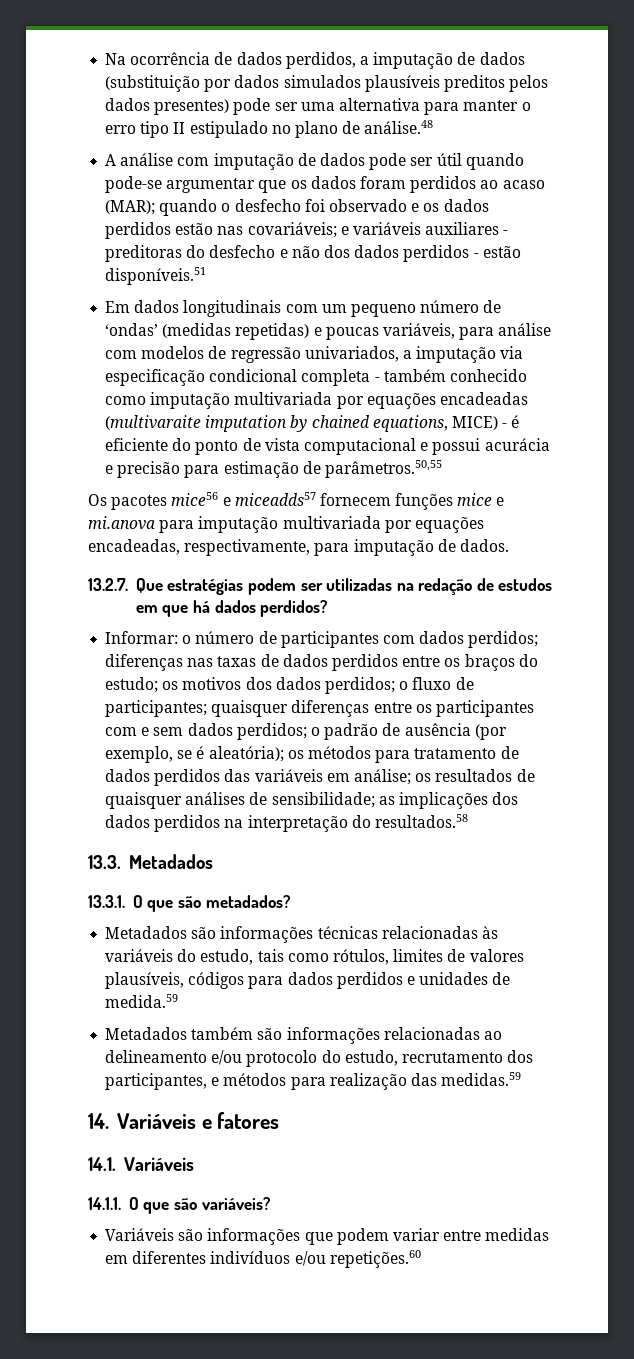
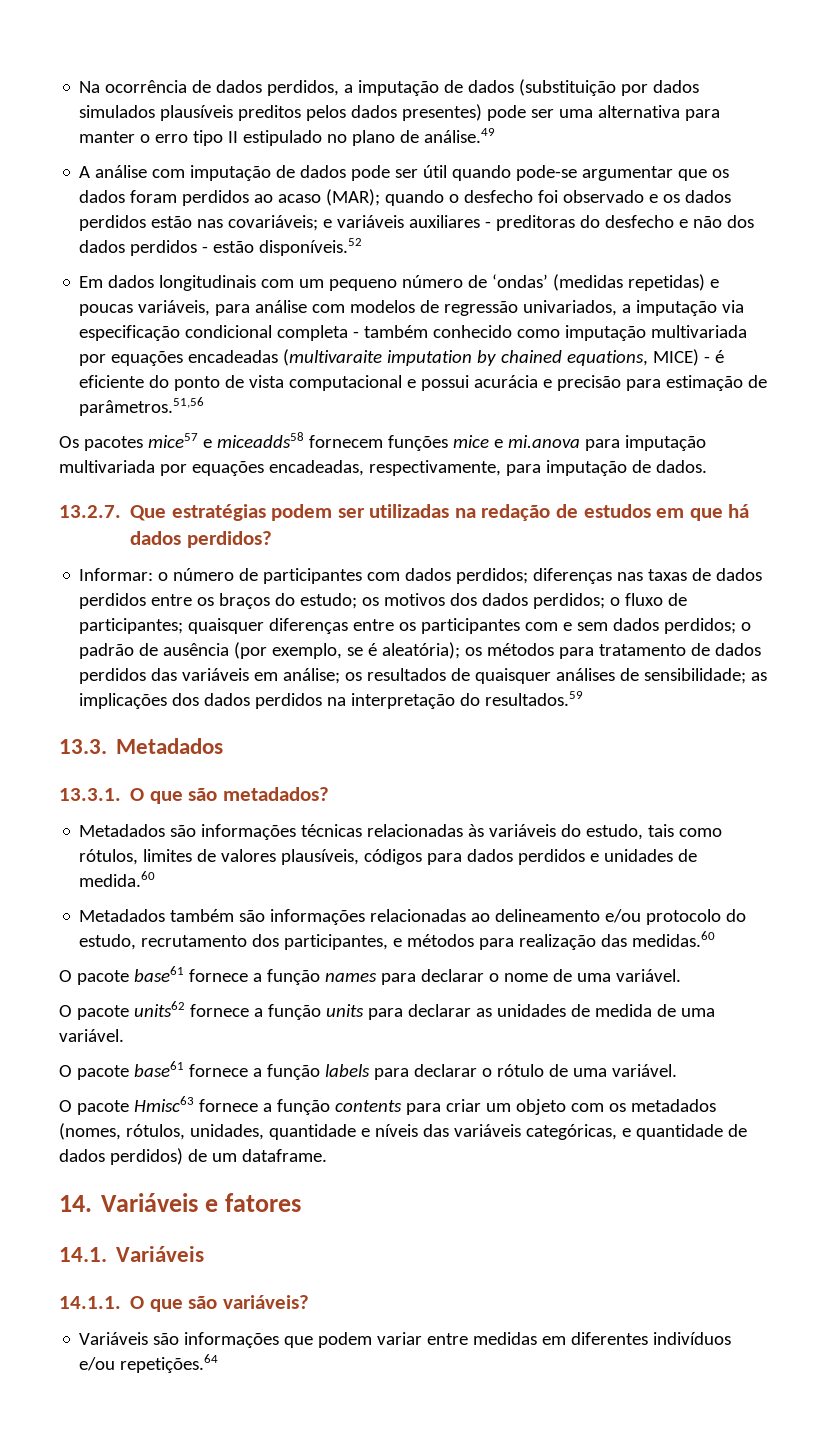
- Na ocorrência de dados perdidos, a imputação de dados (substituição por dados simulados plausíveis preditos pelos dados presentes) pode ser uma alternativa para manter o erro tipo II estipulado no plano de análise.48
+ Na ocorrência de dados perdidos, a imputação de dados (substituição por dados simulados plausíveis preditos pelos dados presentes) pode ser uma alternativa para manter o erro tipo II estipulado no plano de análise.49
- A análise com imputação de dados pode ser útil quando pode-se argumentar que os dados foram perdidos ao acaso (MAR); quando o desfecho foi observado e os dados perdidos estão nas covariáveis; e variáveis auxiliares - preditoras do desfecho e não dos dados perdidos - estão disponíveis.51
+ A análise com imputação de dados pode ser útil quando pode-se argumentar que os dados foram perdidos ao acaso (MAR); quando o desfecho foi observado e os dados perdidos estão nas covariáveis; e variáveis auxiliares - preditoras do desfecho e não dos dados perdidos - estão disponíveis.52
- Em dados longitudinais com um pequeno número de ‘ondas’ (medidas repetidas) e poucas variáveis, para análise com modelos de regressão univariados, a imputação via especificação condicional completa - também conhecido como imputação multivariada por equações encadeadas (multivaraite imputation by chained equations, MICE) - é eficiente do ponto de vista computacional e possui acurácia e precisão para estimação de parâmetros.50,55
+ Em dados longitudinais com um pequeno número de ‘ondas’ (medidas repetidas) e poucas variáveis, para análise com modelos de regressão univariados, a imputação via especificação condicional completa - também conhecido como imputação multivariada por equações encadeadas (multivaraite imputation by chained equations, MICE) - é eficiente do ponto de vista computacional e possui acurácia e precisão para estimação de parâmetros.51,56
- Os pacotes mice56 e miceadds57 fornecem funções mice e mi.anova para imputação multivariada por equações encadeadas, respectivamente, para imputação de dados.
+ Os pacotes mice57 e miceadds58 fornecem funções mice e mi.anova para imputação multivariada por equações encadeadas, respectivamente, para imputação de dados.
- as implicações dos dados perdidos na interpretação do resultados.58
+ as implicações dos dados perdidos na interpretação do resultados.59
- Metadados são informações técnicas relacionadas às variáveis do estudo, tais como rótulos, limites de valores plausíveis, códigos para dados perdidos e unidades de medida.59
+ Metadados são informações técnicas relacionadas às variáveis do estudo, tais como rótulos, limites de valores plausíveis, códigos para dados perdidos e unidades de medida.60
- Metadados também são informações relacionadas ao delineamento e/ou protocolo do estudo, recrutamento dos participantes, e métodos para realização das medidas.59
+ Metadados também são informações relacionadas ao delineamento e/ou protocolo do estudo, recrutamento dos participantes, e métodos para realização das medidas.60
+ O pacote base61 fornece a função names para declarar o nome de uma variável.
+ O pacote units62 fornece a função units para declarar as unidades de medida de uma variável.
+ O pacote base61 fornece a função labels para declarar o rótulo de uma variável.
+ O pacote Hmisc63 fornece a função contents para criar um objeto com os metadados (nomes, rótulos, unidades, quantidade e níveis das variáveis categóricas, e quantidade de dados perdidos) de um dataframe.
- Variáveis são informações que podem variar entre medidas em diferentes indivíduos e/ou repetições.60
+ Variáveis são informações que podem variar entre medidas em diferentes indivíduos e/ou repetições.64

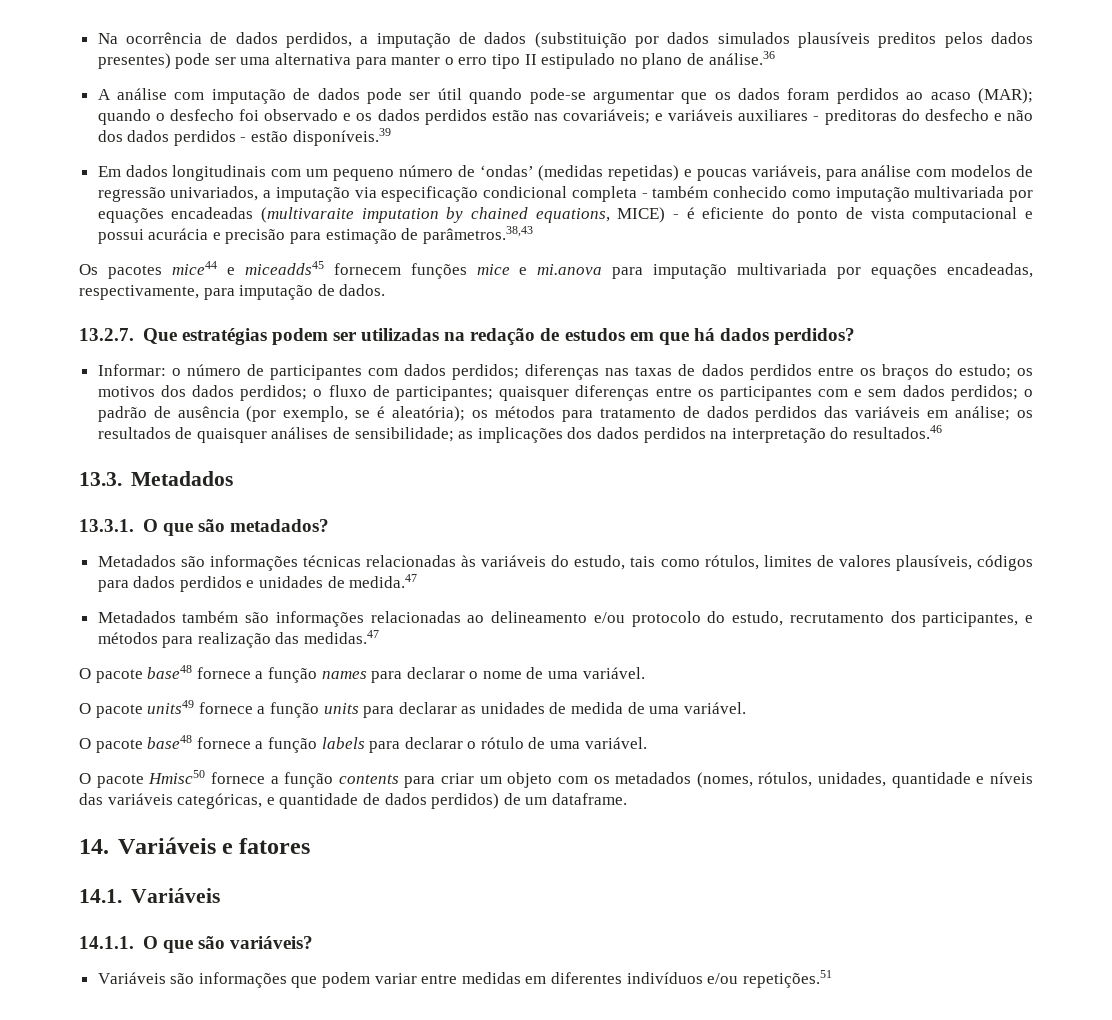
- Na ocorrência de dados perdidos, a imputação de dados (substituição por dados simulados plausíveis preditos pelos dados presentes) pode ser uma alternativa para manter o erro tipo II estipulado no plano de análise.49
+ Na ocorrência de dados perdidos, a imputação de dados (substituição por dados simulados plausíveis preditos pelos dados presentes) pode ser uma alternativa para manter o erro tipo II estipulado no plano de análise.36
- A análise com imputação de dados pode ser útil quando pode-se argumentar que os dados foram perdidos ao acaso (MAR); quando o desfecho foi observado e os dados perdidos estão nas covariáveis; e variáveis auxiliares - preditoras do desfecho e não dos dados perdidos - estão disponíveis.52
+ A análise com imputação de dados pode ser útil quando pode-se argumentar que os dados foram perdidos ao acaso (MAR); quando o desfecho foi observado e os dados perdidos estão nas covariáveis; e variáveis auxiliares - preditoras do desfecho e não dos dados perdidos - estão disponíveis.39
- Em dados longitudinais com um pequeno número de ‘ondas’ (medidas repetidas) e poucas variáveis, para análise com modelos de regressão univariados, a imputação via especificação condicional completa - também conhecido como imputação multivariada por equações encadeadas (multivaraite imputation by chained equations, MICE) - é eficiente do ponto de vista computacional e possui acurácia e precisão para estimação de parâmetros.51,56
+ Em dados longitudinais com um pequeno número de ‘ondas’ (medidas repetidas) e poucas variáveis, para análise com modelos de regressão univariados, a imputação via especificação condicional completa - também conhecido como imputação multivariada por equações encadeadas (multivaraite imputation by chained equations, MICE) - é eficiente do ponto de vista computacional e possui acurácia e precisão para estimação de parâmetros.38,43
- Os pacotes mice57 e miceadds58 fornecem funções mice e mi.anova para imputação multivariada por equações encadeadas, respectivamente, para imputação de dados.
+ Os pacotes mice44 e miceadds45 fornecem funções mice e mi.anova para imputação multivariada por equações encadeadas, respectivamente, para imputação de dados.
- as implicações dos dados perdidos na interpretação do resultados.59
+ as implicações dos dados perdidos na interpretação do resultados.46
- Metadados são informações técnicas relacionadas às variáveis do estudo, tais como rótulos, limites de valores plausíveis, códigos para dados perdidos e unidades de medida.60
+ Metadados são informações técnicas relacionadas às variáveis do estudo, tais como rótulos, limites de valores plausíveis, códigos para dados perdidos e unidades de medida.47
- Metadados também são informações relacionadas ao delineamento e/ou protocolo do estudo, recrutamento dos participantes, e métodos para realização das medidas.60
- O pacote base61 fornece a função names para declarar o nome de uma variável.
+ Metadados também são informações relacionadas ao delineamento e/ou protocolo do estudo, recrutamento dos participantes, e métodos para realização das medidas.47
+ O pacote base48 fornece a função names para declarar o nome de uma variável.
- O pacote units62 fornece a função units para declarar as unidades de medida de uma variável.
+ O pacote units49 fornece a função units para declarar as unidades de medida de uma variável.
- O pacote base61 fornece a função labels para declarar o rótulo de uma variável.
+ O pacote base48 fornece a função labels para declarar o rótulo de uma variável.
- O pacote Hmisc63 fornece a função contents para criar um objeto com os metadados (nomes, rótulos, unidades, quantidade e níveis das variáveis categóricas, e quantidade de dados perdidos) de um dataframe.
+ O pacote Hmisc50 fornece a função contents para criar um objeto com os metadados (nomes, rótulos, unidades, quantidade e níveis das variáveis categóricas, e quantidade de dados perdidos) de um dataframe.
- Variáveis são informações que podem variar entre medidas em diferentes indivíduos e/ou repetições.64
+ Variáveis são informações que podem variar entre medidas em diferentes indivíduos e/ou repetições.51

